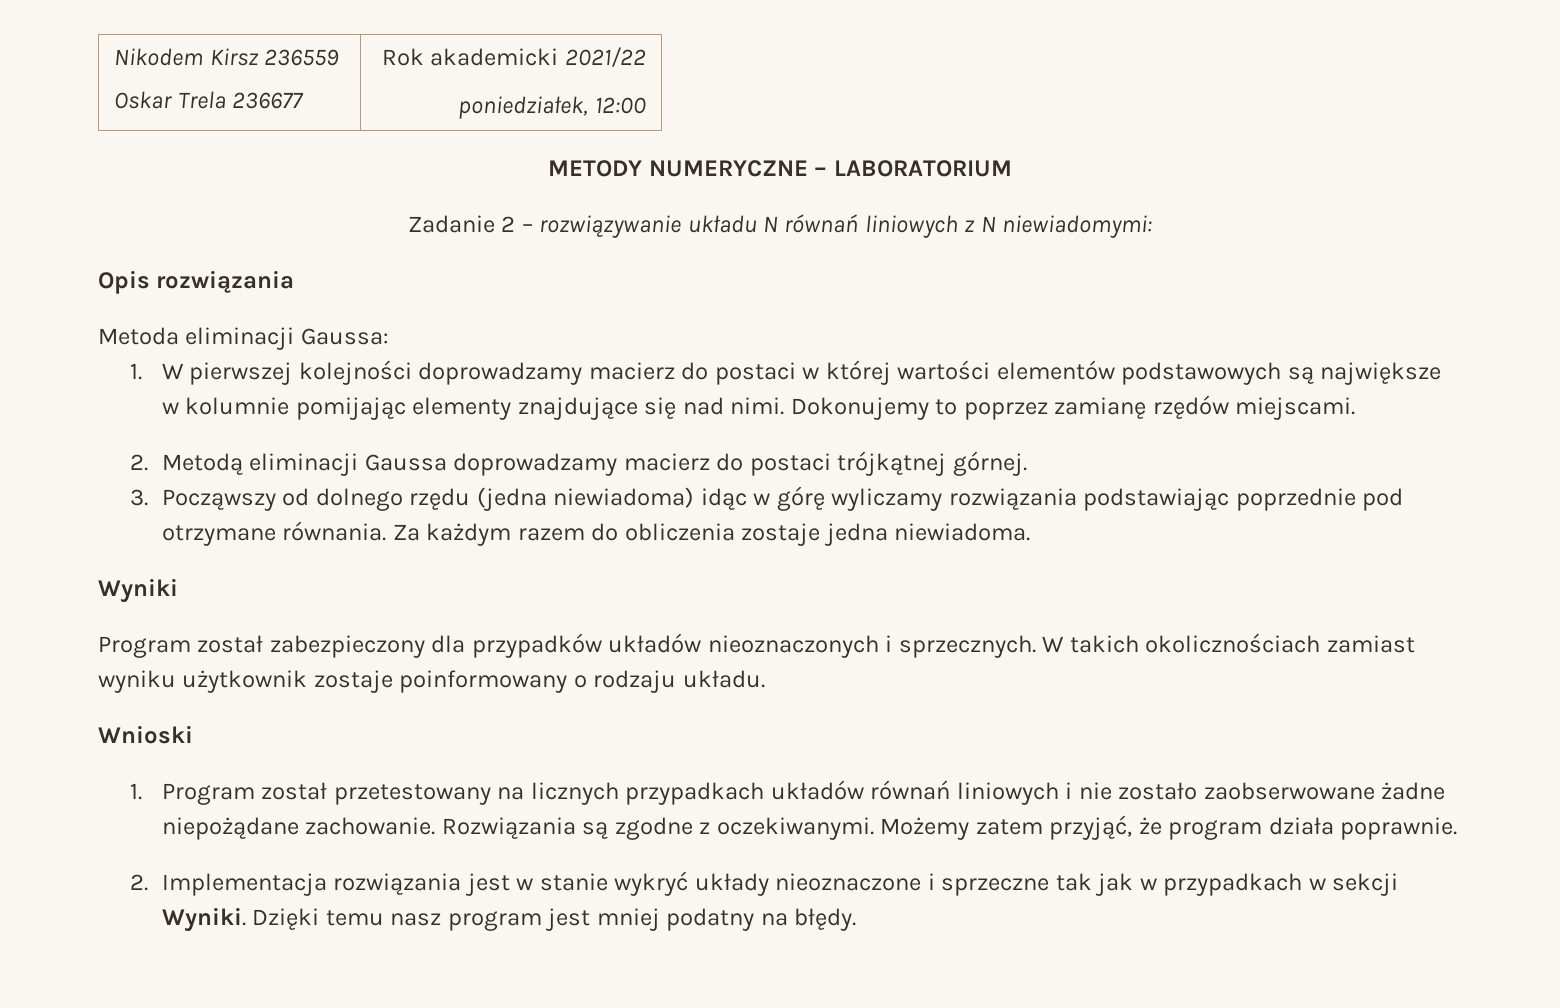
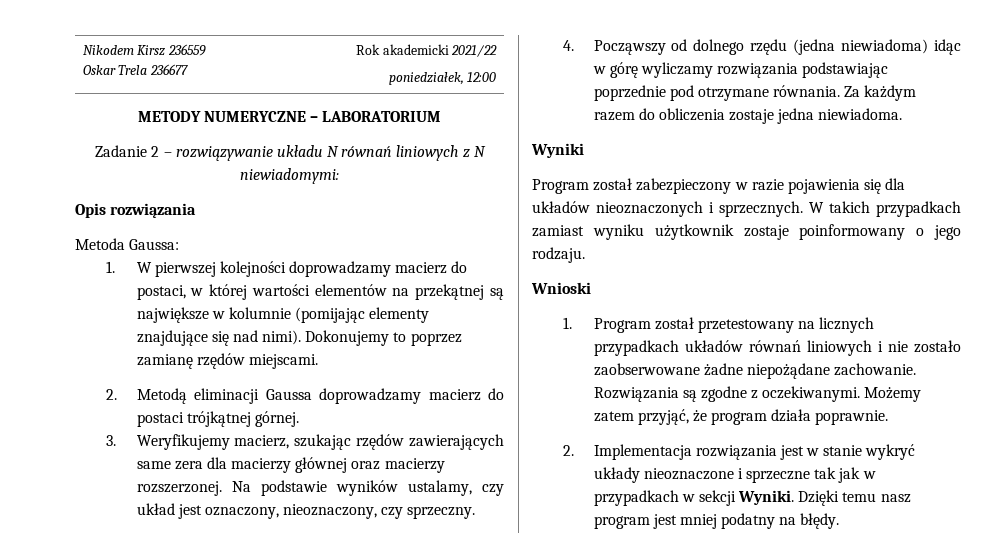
- Metoda eliminacji Gaussa:
+ Metoda Gaussa:
- 1. W pierwszej kolejności doprowadzamy macierz do postaci w której wartości elementów podstawowych są największe w kolumnie pomijając elementy znajdujące się nad nimi.
+ 1. W pierwszej kolejności doprowadzamy macierz do postaci, w której wartości elementów na przekątnej są największe w kolumnie (pomijając elementy znajdujące się nad nimi).
- 3. Począwszy od dolnego rzędu (jedna niewiadoma) idąc w górę wyliczamy rozwiązania podstawiając poprzednie pod otrzymane równania.
+ 3. Weryfikujemy macierz, szukając rzędów zawierających same zera dla macierzy głównej oraz macierzy rozszerzonej. Na podstawie wyników ustalamy, czy układ jest oznaczony, nieoznaczony, czy sprzeczny.
+ 4. Począwszy od dolnego rzędu (jedna niewiadoma) idąc w górę wyliczamy rozwiązania podstawiając poprzednie pod otrzymane równania.
- Program został zabezpieczony dla przypadków układów nieoznaczonych i sprzecznych.
+ Program został zabezpieczony w razie pojawienia się dla układów nieoznaczonych i sprzecznych.
- W takich okolicznościach zamiast wyniku użytkownik zostaje poinformowany o rodzaju układu.
+ W takich przypadkach zamiast wyniku użytkownik zostaje poinformowany o jego rodzaju.

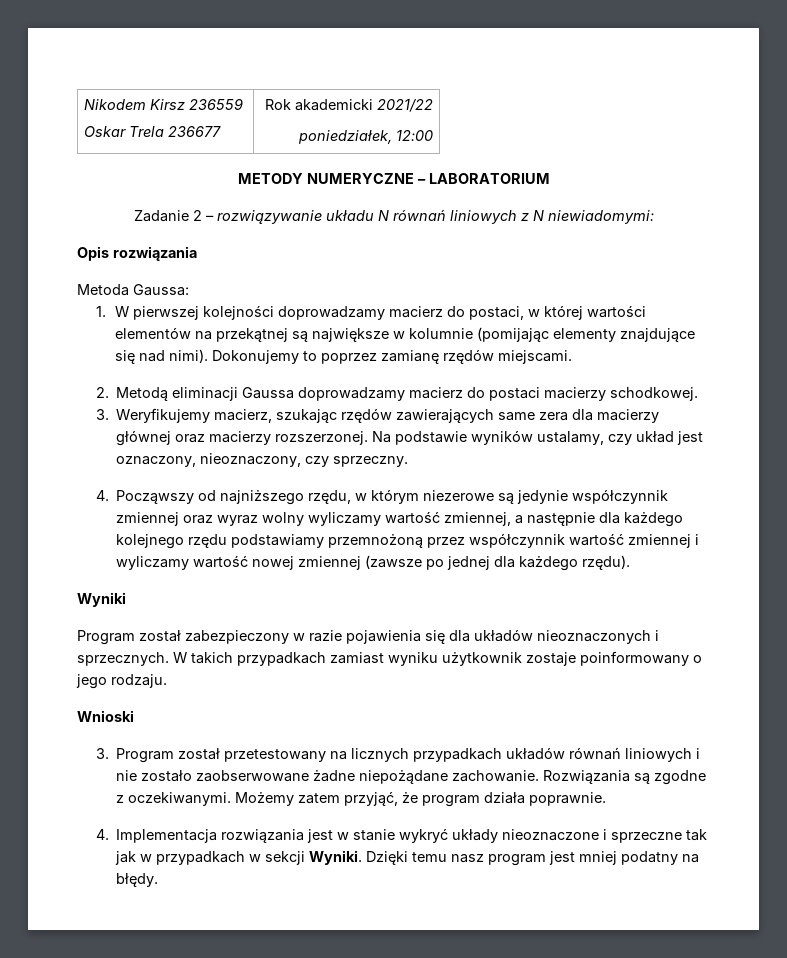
- 2. Metodą eliminacji Gaussa doprowadzamy macierz do postaci trójkątnej górnej.
+ 2. Metodą eliminacji Gaussa doprowadzamy macierz do postaci macierzy schodkowej.
- 4. Począwszy od dolnego rzędu (jedna niewiadoma) idąc w górę wyliczamy rozwiązania podstawiając poprzednie pod otrzymane równania. Za każdym razem do obliczenia zostaje jedna niewiadoma.
+ 4. Począwszy od najniższego rzędu, w którym niezerowe są jedynie współczynnik zmiennej oraz wyraz wolny wyliczamy wartość zmiennej, a następnie dla każdego kolejnego rzędu podstawiamy przemnożoną przez współczynnik wartość zmiennej i wyliczamy wartość nowej zmiennej (zawsze po jednej dla każdego rzędu).
- 1. Program został przetestowany na licznych przypadkach układów równań liniowych i nie zostało zaobserwowane żadne niepożądane zachowanie.
+ 3. Program został przetestowany na licznych przypadkach układów równań liniowych i nie zostało zaobserwowane żadne niepożądane zachowanie.
- 2. Implementacja rozwiązania jest w stanie wykryć układy nieoznaczone i sprzeczne tak jak w przypadkach w sekcji Wyniki.
+ 4. Implementacja rozwiązania jest w stanie wykryć układy nieoznaczone i sprzeczne tak jak w przypadkach w sekcji Wyniki.

